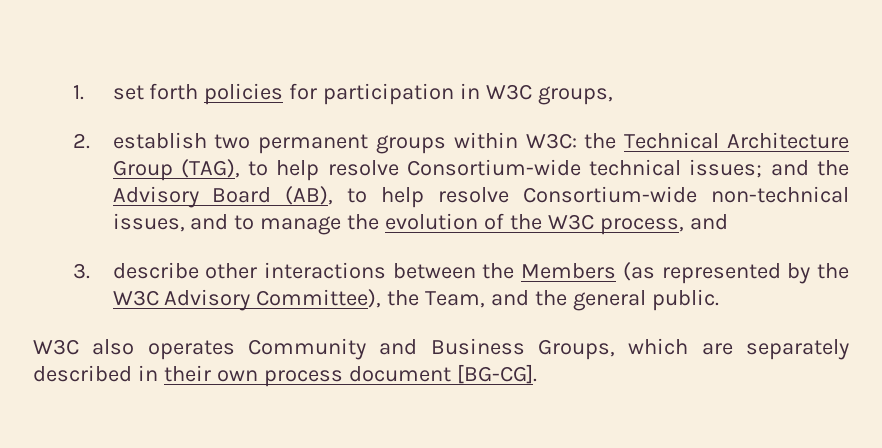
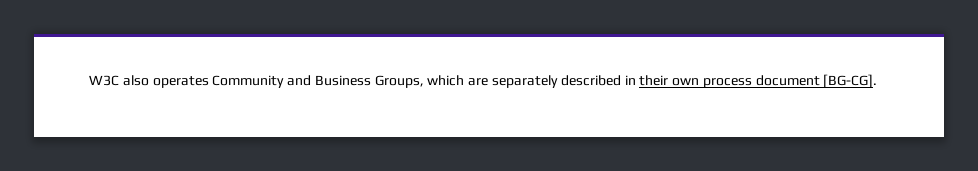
- 1. set forth policies for participation in W3C groups,
- 2. establish two permanent groups within W3C: the Technical Architecture Group (TAG), to help resolve Consortium-wide technical issues; and the Advisory Board (AB), to help resolve Consortium-wide non-technical issues, and to manage the evolution of the W3C process, and
- 3. describe other interactions between the Members (as represented by the W3C Advisory Committee), the Team, and the general public.

